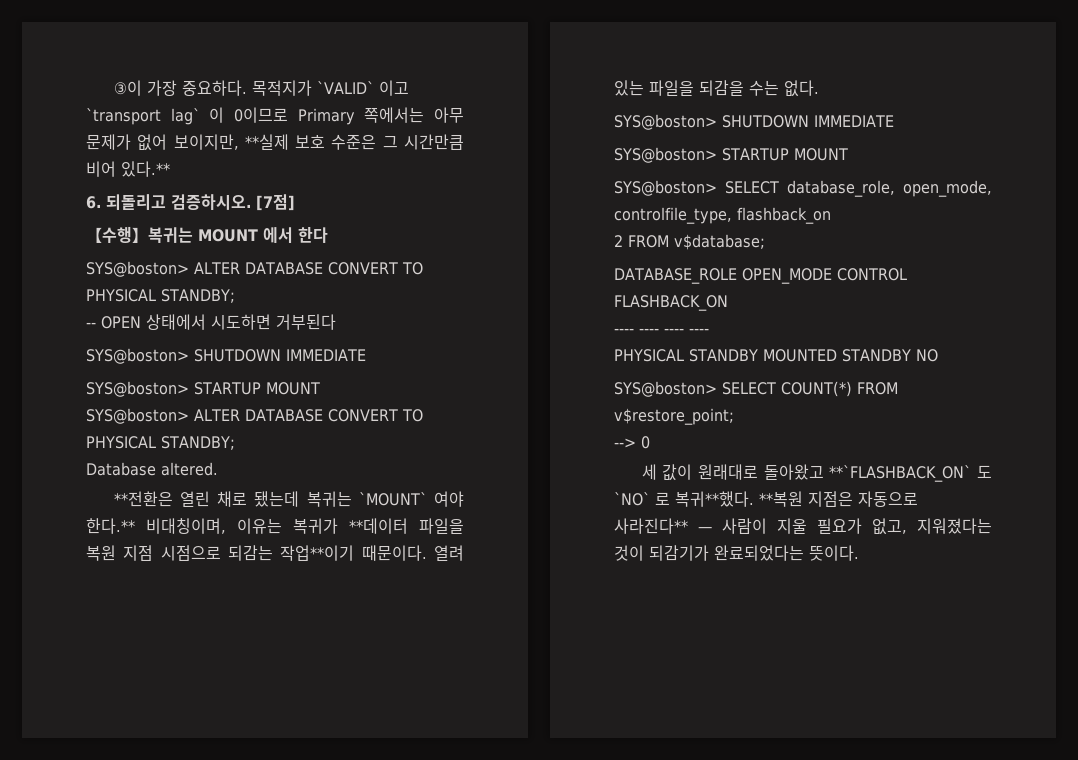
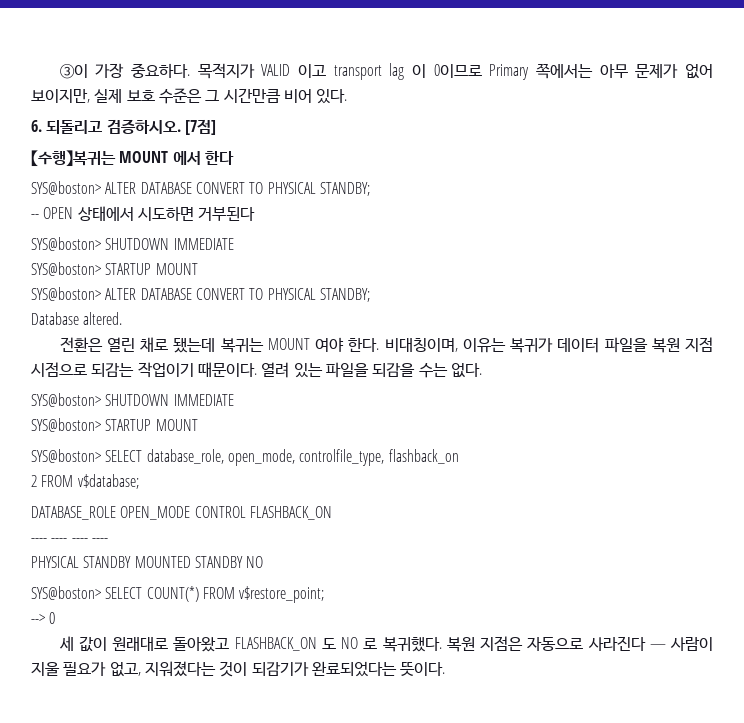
- 목적지가 `VALID` 이고 `transport lag` 이 0이므로 Primary 쪽에서는 아무 문제가 없어 보이지만, **실제 보호 수준은 그 시간만큼 비어 있다.**
+ 목적지가 VALID 이고 transport lag 이 0이므로 Primary 쪽에서는 아무 문제가 없어 보이지만, 실제 보호 수준은 그 시간만큼 비어 있다.
- **전환은 열린 채로 됐는데 복귀는 `MOUNT` 여야 한다.** 비대칭이며, 이유는 복귀가 **데이터 파일을 복원 지점 시점으로 되감는 작업**이기 때문이다.
+ 전환은 열린 채로 됐는데 복귀는 MOUNT 여야 한다. 비대칭이며, 이유는 복귀가 데이터 파일을 복원 지점 시점으로 되감는 작업이기 때문이다.
- 세 값이 원래대로 돌아왔고 **`FLASHBACK_ON` 도 `NO` 로 복귀**했다. **복원 지점은 자동으로 사라진다** — 사람이 지울 필요가 없고, 지워졌다는 것이 되감기가 완료되었다는 뜻이다.
+ 세 값이 원래대로 돌아왔고 FLASHBACK_ON 도 NO 로 복귀했다. 복원 지점은 자동으로 사라진다 — 사람이 지울 필요가 없고, 지워졌다는 것이 되감기가 완료되었다는 뜻이다.

